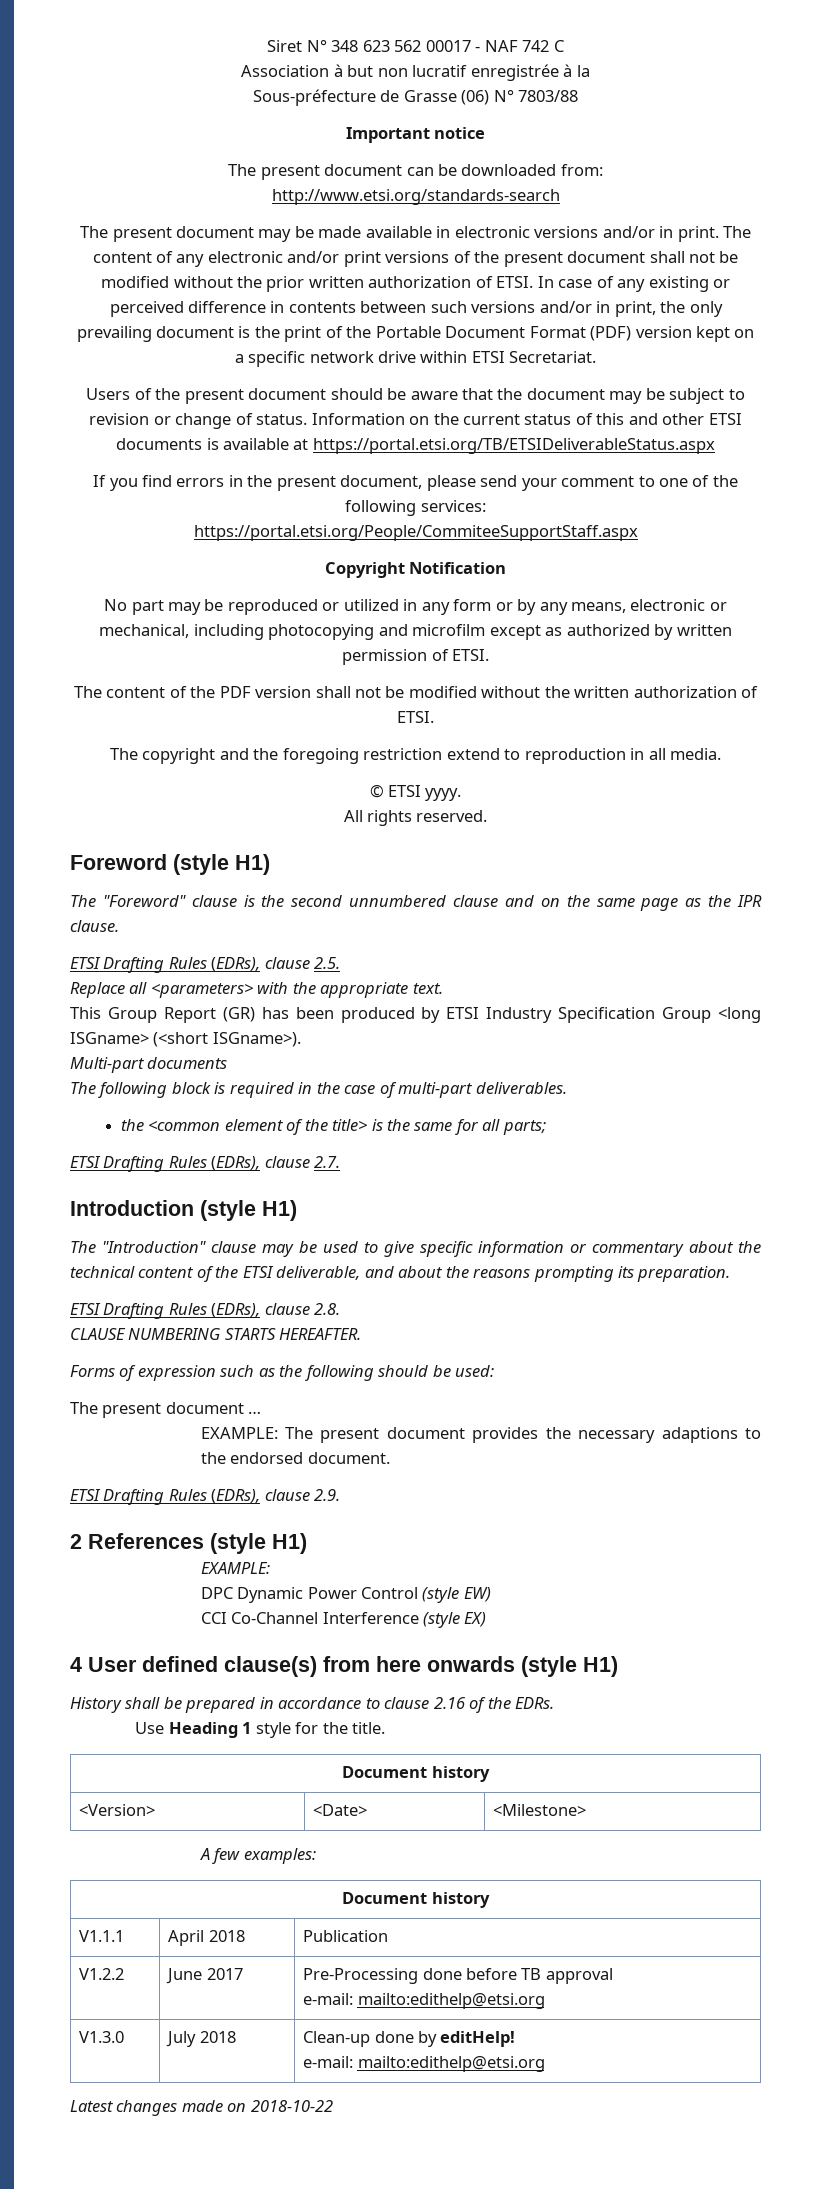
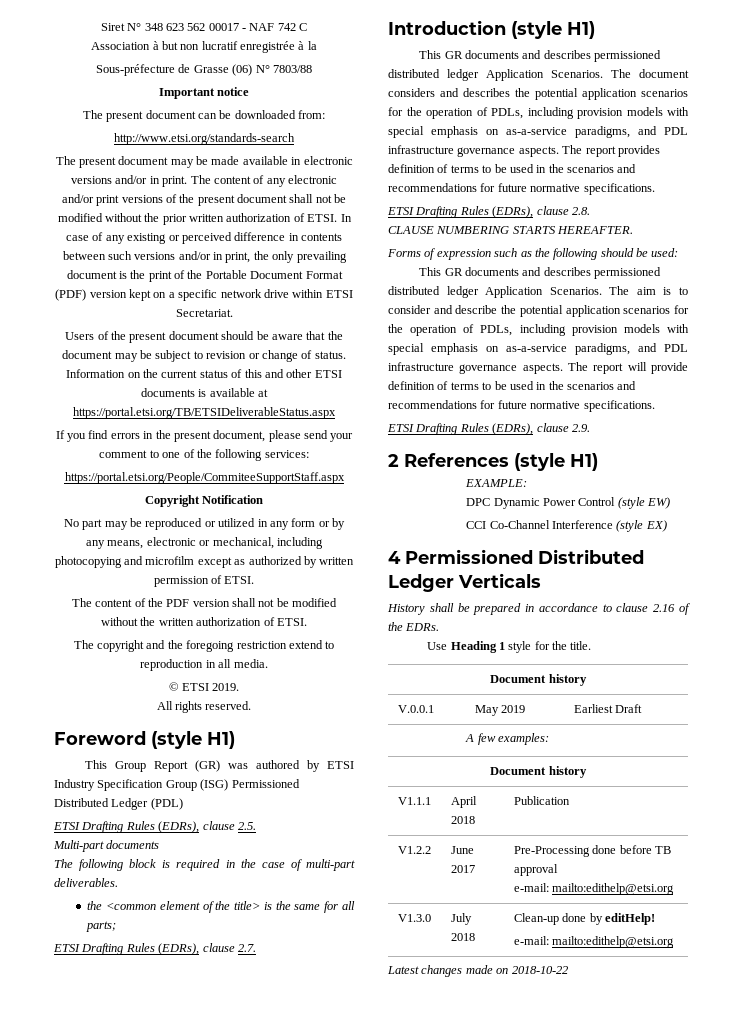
- © ETSI yyyy.
+ © ETSI 2019.
- The "Foreword" clause is the second unnumbered clause and on the same page as the IPR clause.
+ This Group Report (GR) was authored by ETSI Industry Specification Group (ISG) Permissioned Distributed Ledger (PDL)
- Replace all <parameters> with the appropriate text.
- This Group Report (GR) has been produced by ETSI Industry Specification Group <long ISGname> (<short ISGname>).
- The "Introduction" clause may be used to give specific information or commentary about the technical content of the ETSI deliverable, and about the reasons prompting its preparation.
+ This GR documents and describes permissioned distributed ledger Application Scenarios. The document considers and describes the potential application scenarios for the operation of PDLs, including provision models with special emphasis on as-a-service paradigms, and PDL infrastructure governance aspects. The report provides definition of terms to be used in the scenarios and recommendations for future normative specifications.
- The present document …
- EXAMPLE: The present document provides the necessary adaptions to the endorsed document.
+ This GR documents and describes permissioned distributed ledger Application Scenarios. The aim is to consider and describe the potential application scenarios for the operation of PDLs, including provision models with special emphasis on as-a-service paradigms, and PDL infrastructure governance aspects. The report will provide definition of terms to be used in the scenarios and recommendations for future normative specifications.
- 4 User defined clause(s) from here onwards (style H1)
+ 4 Permissioned Distributed Ledger Verticals
- <Version> | <Date> | <Milestone>
+ V.0.0.1 | May 2019 | Earliest Draft

